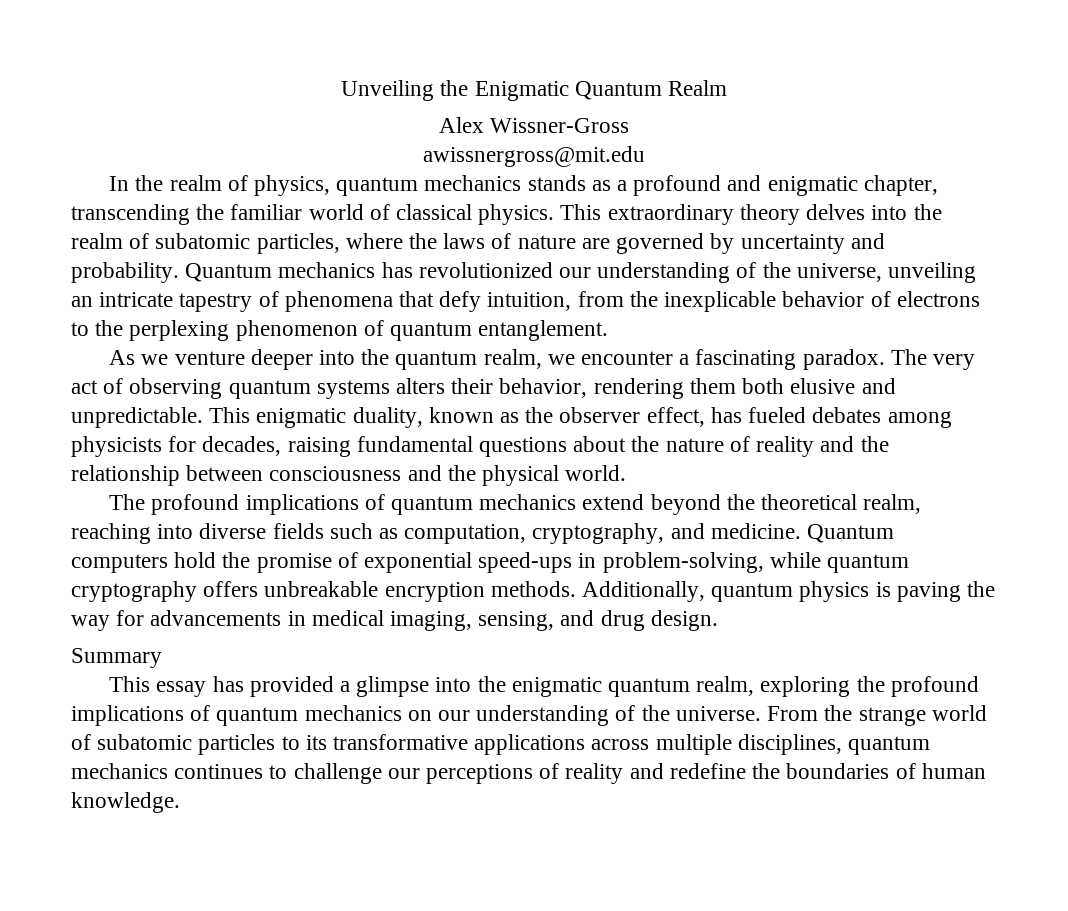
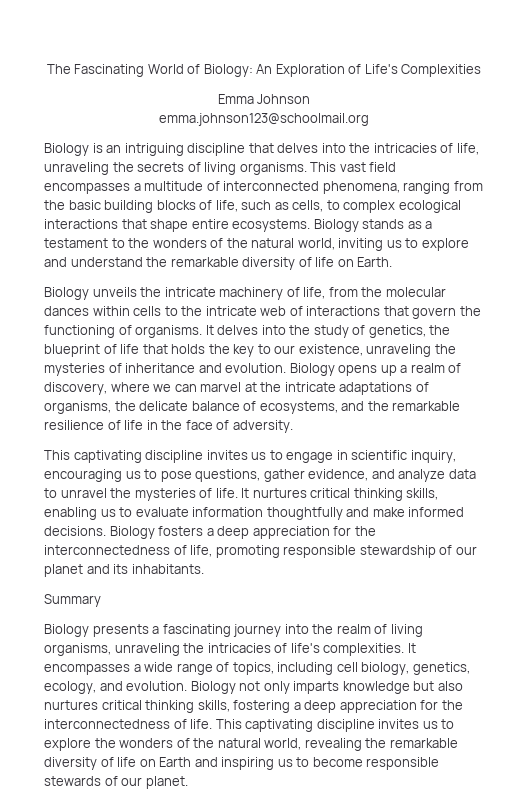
- Unveiling the Enigmatic Quantum Realm
- Alex Wissner-Gross
- awissnergross@mit.edu
- In the realm of physics, quantum mechanics stands as a profound and enigmatic chapter, transcending the familiar world of classical physics. This extraordinary theory delves into the realm of subatomic particles, where the laws of nature are governed by uncertainty and probability. Quantum mechanics has revolutionized our understanding of the universe, unveiling an intricate tapestry of phenomena that defy intuition, from the inexplicable behavior of electrons to the perplexing phenomenon of quantum entanglement.
- As we venture deeper into the quantum realm, we encounter a fascinating paradox. The very act of observing quantum systems alters their behavior, rendering them both elusive and unpredictable. This enigmatic duality, known as the observer effect, has fueled debates among physicists for decades, raising fundamental questions about the nature of reality and the relationship between consciousness and the physical world.
- The profound implications of quantum mechanics extend beyond the theoretical realm, reaching into diverse fields such as computation, cryptography, and medicine. Quantum computers hold the promise of exponential speed-ups in problem-solving, while quantum cryptography offers unbreakable encryption methods. Additionally, quantum physics is paving the way for advancements in medical imaging, sensing, and drug design.
+ The Fascinating World of Biology: An Exploration of Life's Complexities
+ Emma Johnson
+ emma.johnson123@schoolmail.org
+ Biology is an intriguing discipline that delves into the intricacies of life, unraveling the secrets of living organisms. This vast field encompasses a multitude of interconnected phenomena, ranging from the basic building blocks of life, such as cells, to complex ecological interactions that shape entire ecosystems. Biology stands as a testament to the wonders of the natural world, inviting us to explore and understand the remarkable diversity of life on Earth.
+ Biology unveils the intricate machinery of life, from the molecular dances within cells to the intricate web of interactions that govern the functioning of organisms. It delves into the study of genetics, the blueprint of life that holds the key to our existence, unraveling the mysteries of inheritance and evolution. Biology opens up a realm of discovery, where we can marvel at the intricate adaptations of organisms, the delicate balance of ecosystems, and the remarkable resilience of life in the face of adversity.
+ This captivating discipline invites us to engage in scientific inquiry, encouraging us to pose questions, gather evidence, and analyze data to unravel the mysteries of life. It nurtures critical thinking skills, enabling us to evaluate information thoughtfully and make informed decisions. Biology fosters a deep appreciation for the interconnectedness of life, promoting responsible stewardship of our planet and its inhabitants.
  Summary
- This essay has provided a glimpse into the enigmatic quantum realm, exploring the profound implications of quantum mechanics on our understanding of the universe. From the strange world of subatomic particles to its transformative applications across multiple disciplines, quantum mechanics continues to challenge our perceptions of reality and redefine the boundaries of human knowledge.
+ Biology presents a fascinating journey into the realm of living organisms, unraveling the intricacies of life's complexities. It encompasses a wide range of topics, including cell biology, genetics, ecology, and evolution. Biology not only imparts knowledge but also nurtures critical thinking skills, fostering a deep appreciation for the interconnectedness of life. This captivating discipline invites us to explore the wonders of the natural world, revealing the remarkable diversity of life on Earth and inspiring us to become responsible stewards of our planet.

